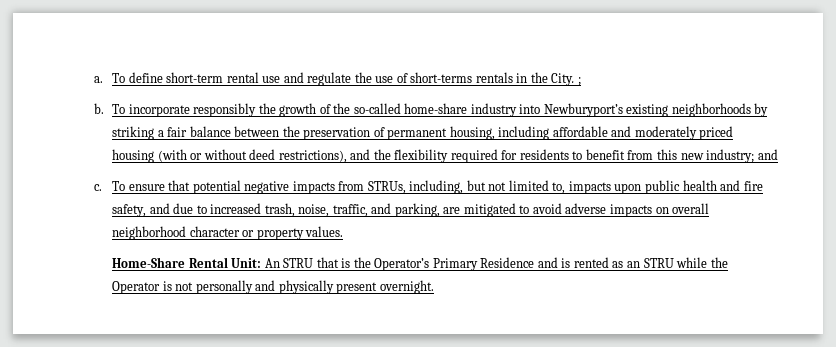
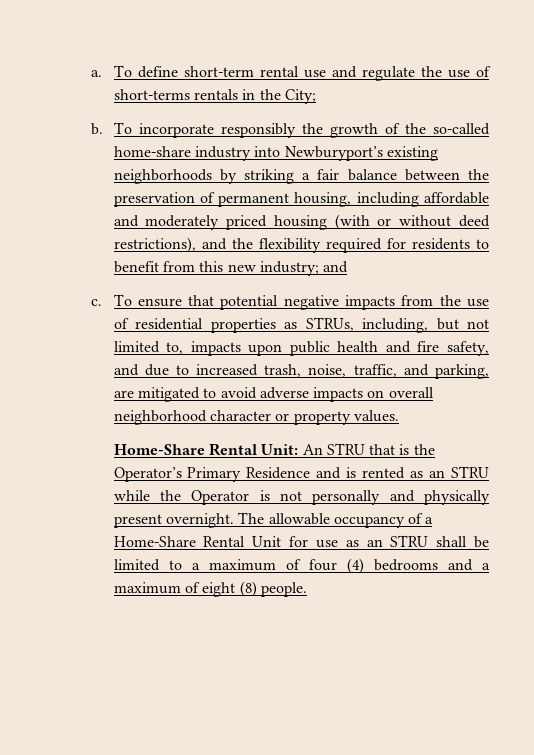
- To define short-term rental use and regulate the use of short-terms rentals in the City. ;
+ To define short-term rental use and regulate the use of short-terms rentals in the City;
- To ensure that potential negative impacts from STRUs, including, but not limited to, impacts upon public health and fire safety, and due to increased trash, noise, traffic, and parking, are mitigated to avoid adverse impacts on overall neighborhood character or property values.
+ To ensure that potential negative impacts from the use of residential properties as STRUs, including, but not limited to, impacts upon public health and fire safety, and due to increased trash, noise, traffic, and parking, are mitigated to avoid adverse impacts on overall neighborhood character or property values.
+ The allowable occupancy of a Home-Share Rental Unit for use as an STRU shall be limited to a maximum of four (4) bedrooms and a maximum of eight (8) people.

